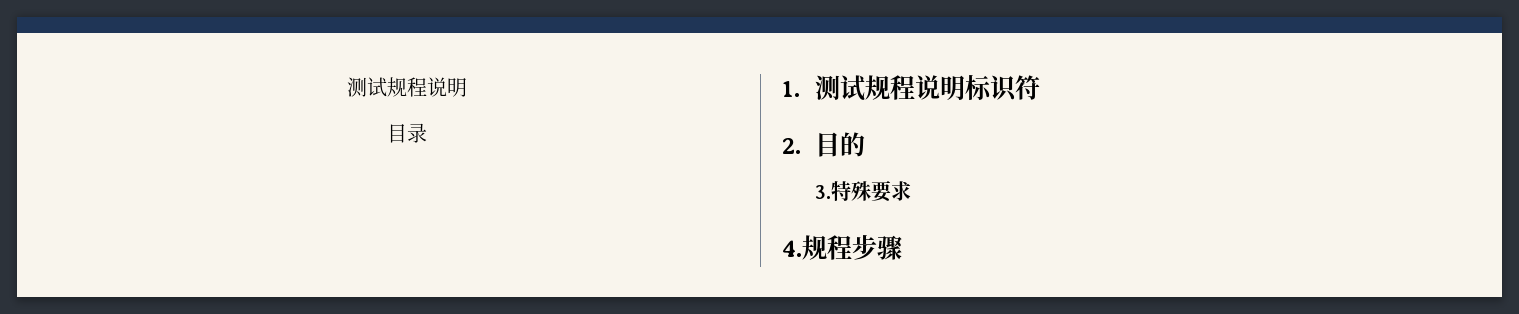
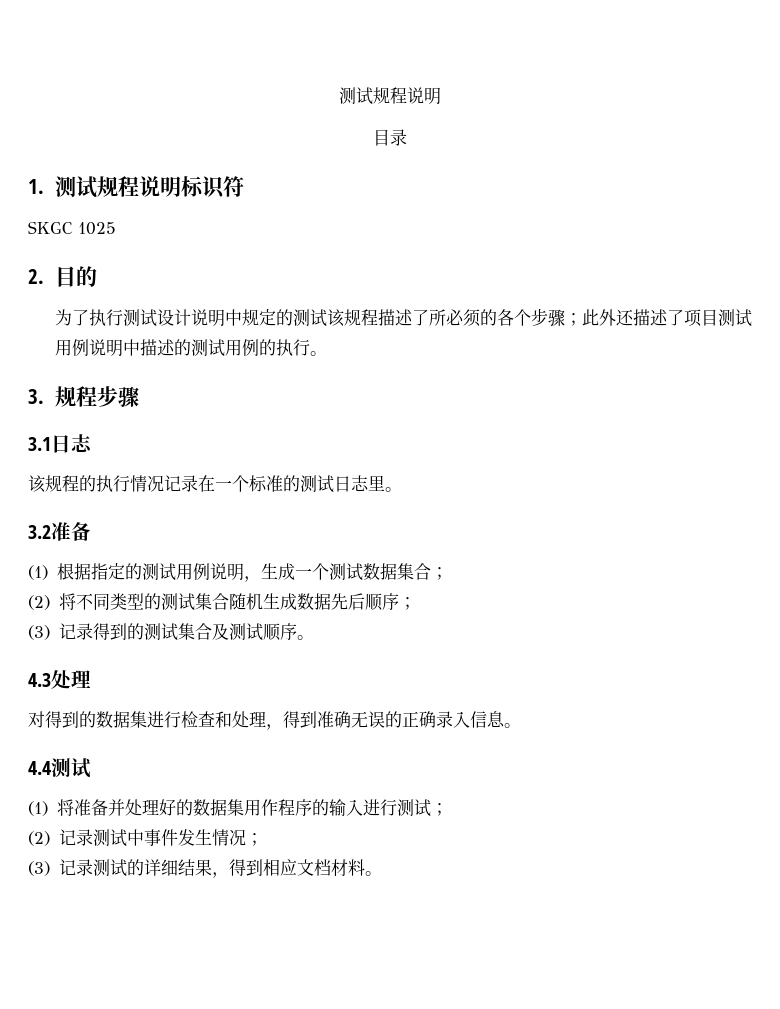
+ SKGC 1025
- 3.特殊要求
- 4.规程步骤
+ 为了执行测试设计说明中规定的测试该规程描述了所必须的各个步骤；此外还描述了项目测试用例说明中描述的测试用例的执行。
+ 3.规程步骤
+ 3.1日志
+ 该规程的执行情况记录在一个标准的测试日志里。
+ 3.2准备
+ (1)根据指定的测试用例说明，生成一个测试数据集合；
+ (2)将不同类型的测试集合随机生成数据先后顺序；
+ (3)记录得到的测试集合及测试顺序。
+ 4.3处理
+ 对得到的数据集进行检查和处理，得到准确无误的正确录入信息。
+ 4.4测试
+ (1)将准备并处理好的数据集用作程序的输入进行测试；
+ (2)记录测试中事件发生情况；
+ (3)记录测试的详细结果，得到相应文档材料。

